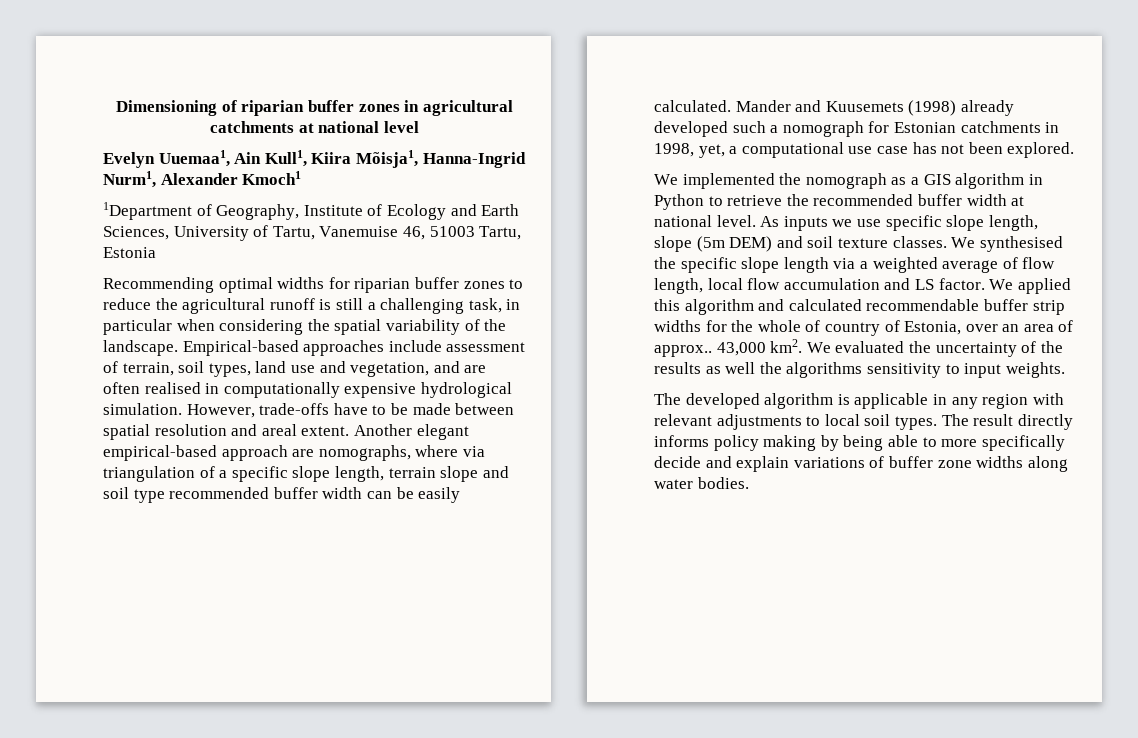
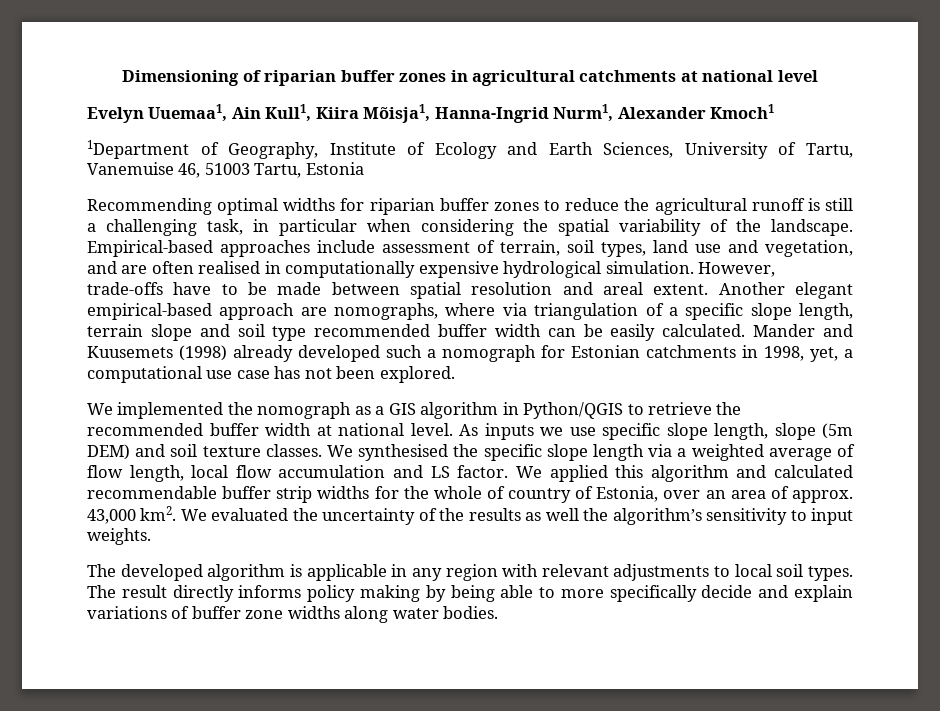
- We implemented the nomograph as a GIS algorithm in Python to retrieve the recommended buffer width at national level.
+ We implemented the nomograph as a GIS algorithm in Python/QGIS to retrieve the recommended buffer width at national level.
- We applied this algorithm and calculated recommendable buffer strip widths for the whole of country of Estonia, over an area of approx.. 43,000 km2.
+ We applied this algorithm and calculated recommendable buffer strip widths for the whole of country of Estonia, over an area of approx. 43,000 km2.
- We evaluated the uncertainty of the results as well the algorithms sensitivity to input weights.
+ We evaluated the uncertainty of the results as well the algorithm’s sensitivity to input weights.

